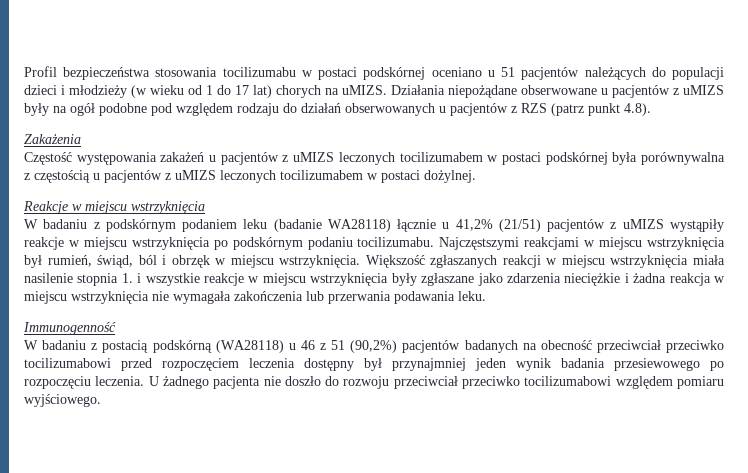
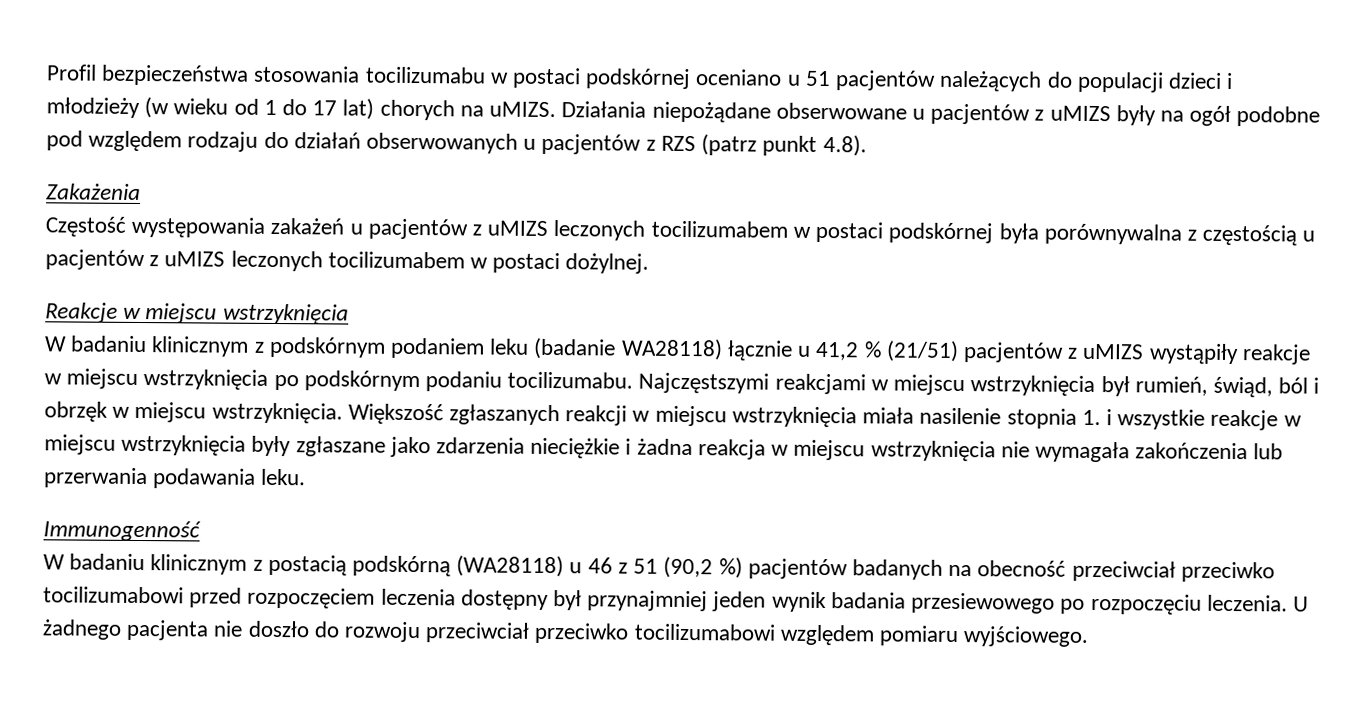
- W badaniu z podskórnym podaniem leku (badanie WA28118) łącznie u 41,2% (21/51) pacjentów z uMIZS wystąpiły reakcje w miejscu wstrzyknięcia po podskórnym podaniu tocilizumabu.
+ W badaniu klinicznym z podskórnym podaniem leku (badanie WA28118) łącznie u 41,2 % (21/51) pacjentów z uMIZS wystąpiły reakcje w miejscu wstrzyknięcia po podskórnym podaniu tocilizumabu.
- W badaniu z postacią podskórną (WA28118) u 46 z 51 (90,2%) pacjentów badanych na obecność przeciwciał przeciwko tocilizumabowi przed rozpoczęciem leczenia dostępny był przynajmniej jeden wynik badania przesiewowego po rozpoczęciu leczenia.
+ W badaniu klinicznym z postacią podskórną (WA28118) u 46 z 51 (90,2 %) pacjentów badanych na obecność przeciwciał przeciwko tocilizumabowi przed rozpoczęciem leczenia dostępny był przynajmniej jeden wynik badania przesiewowego po rozpoczęciu leczenia.

